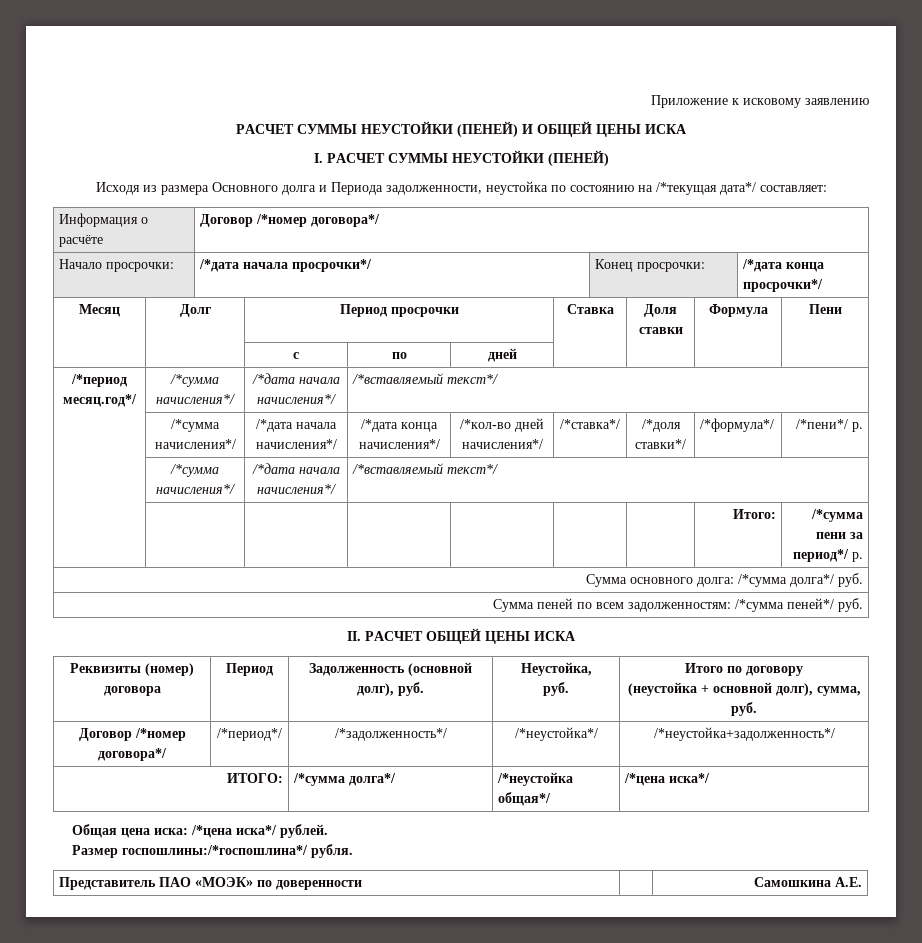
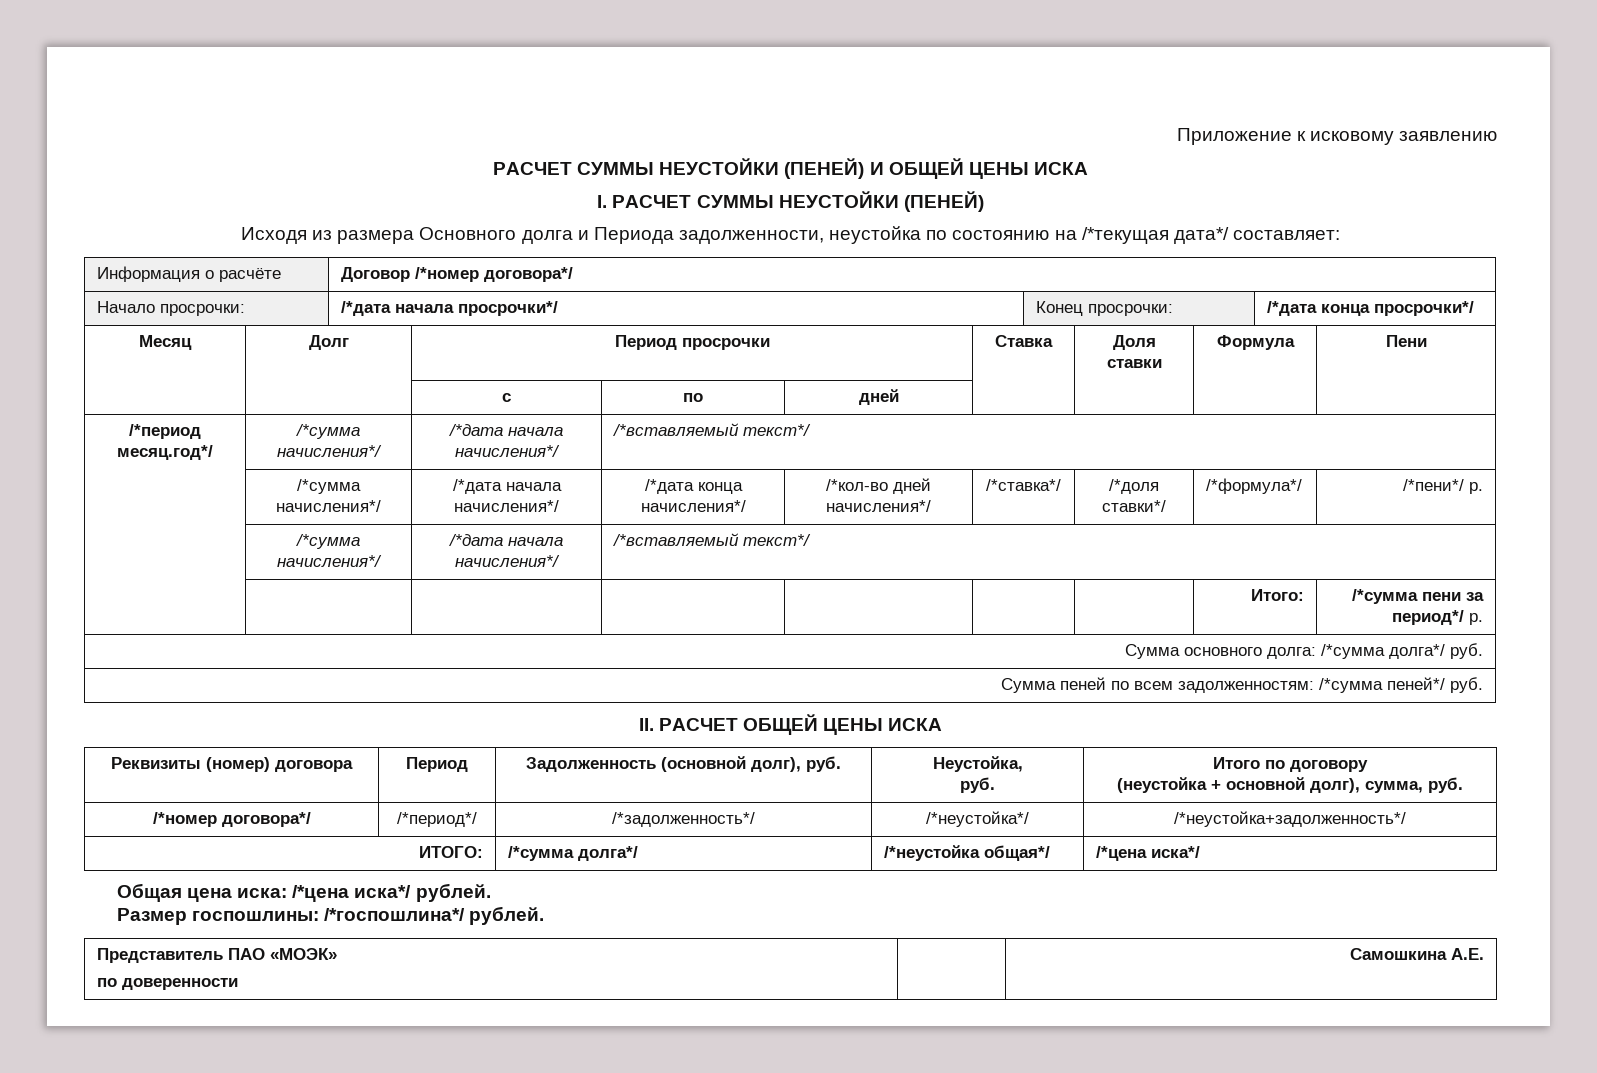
- Договор /*номер договора*/ | /*период*/ | /*задолженность*/ | /*неустойка*/ | /*неустойка+задолженность*/
+ /*номер договора*/ | /*период*/ | /*задолженность*/ | /*неустойка*/ | /*неустойка+задолженность*/
- Размер госпошлины:/*госпошлина*/ рубля.
+ Размер госпошлины: /*госпошлина*/ рублей.
- Представитель ПАО «МОЭК» по доверенности | | Самошкина А.Е.
+ Представитель ПАО «МОЭК»
+ по доверенности | | Самошкина А.Е.

